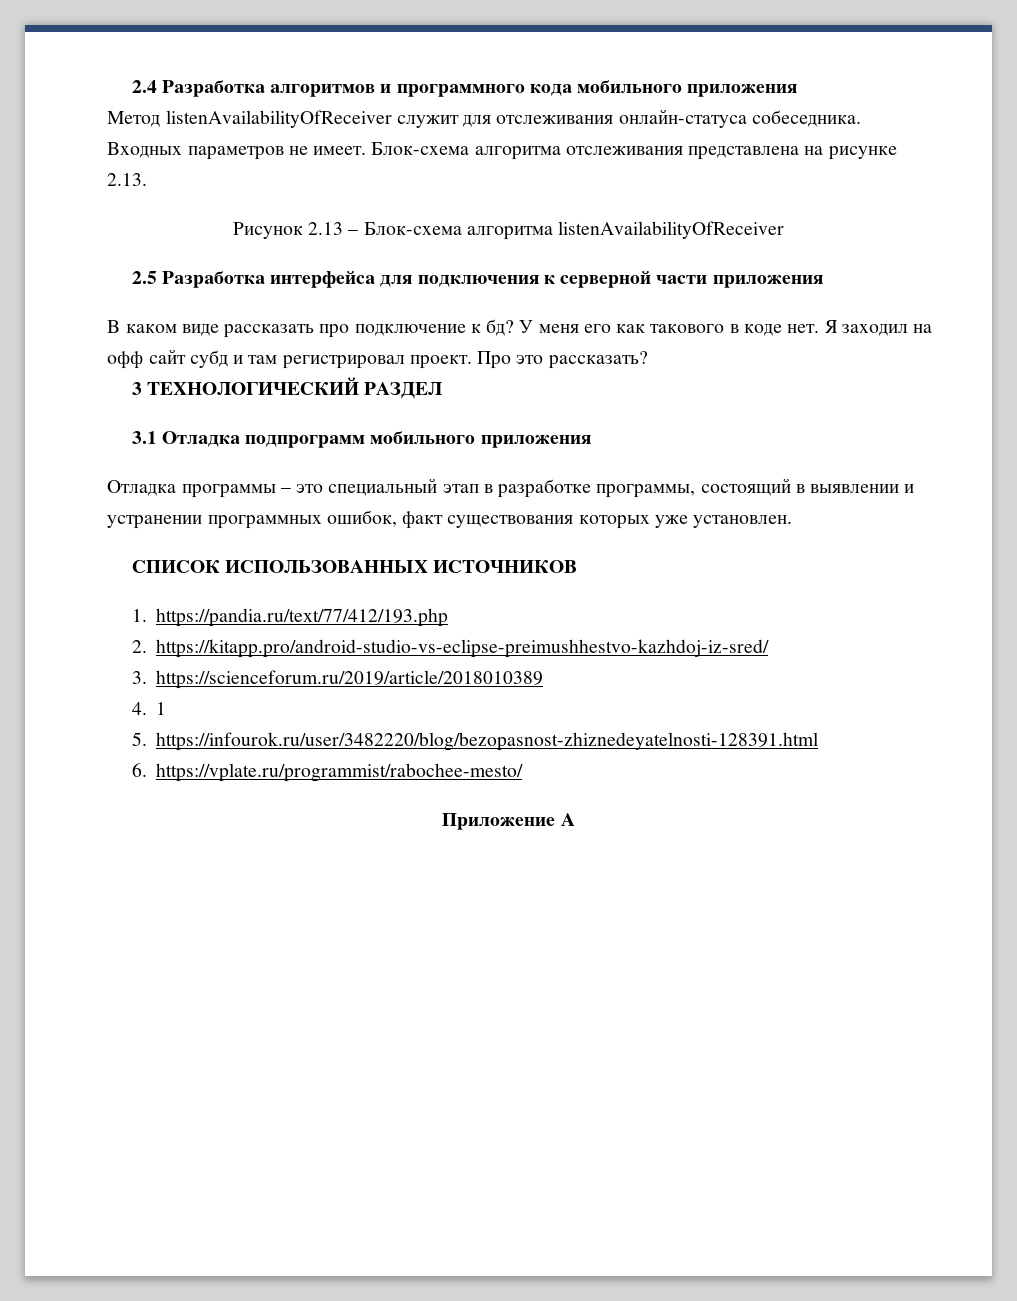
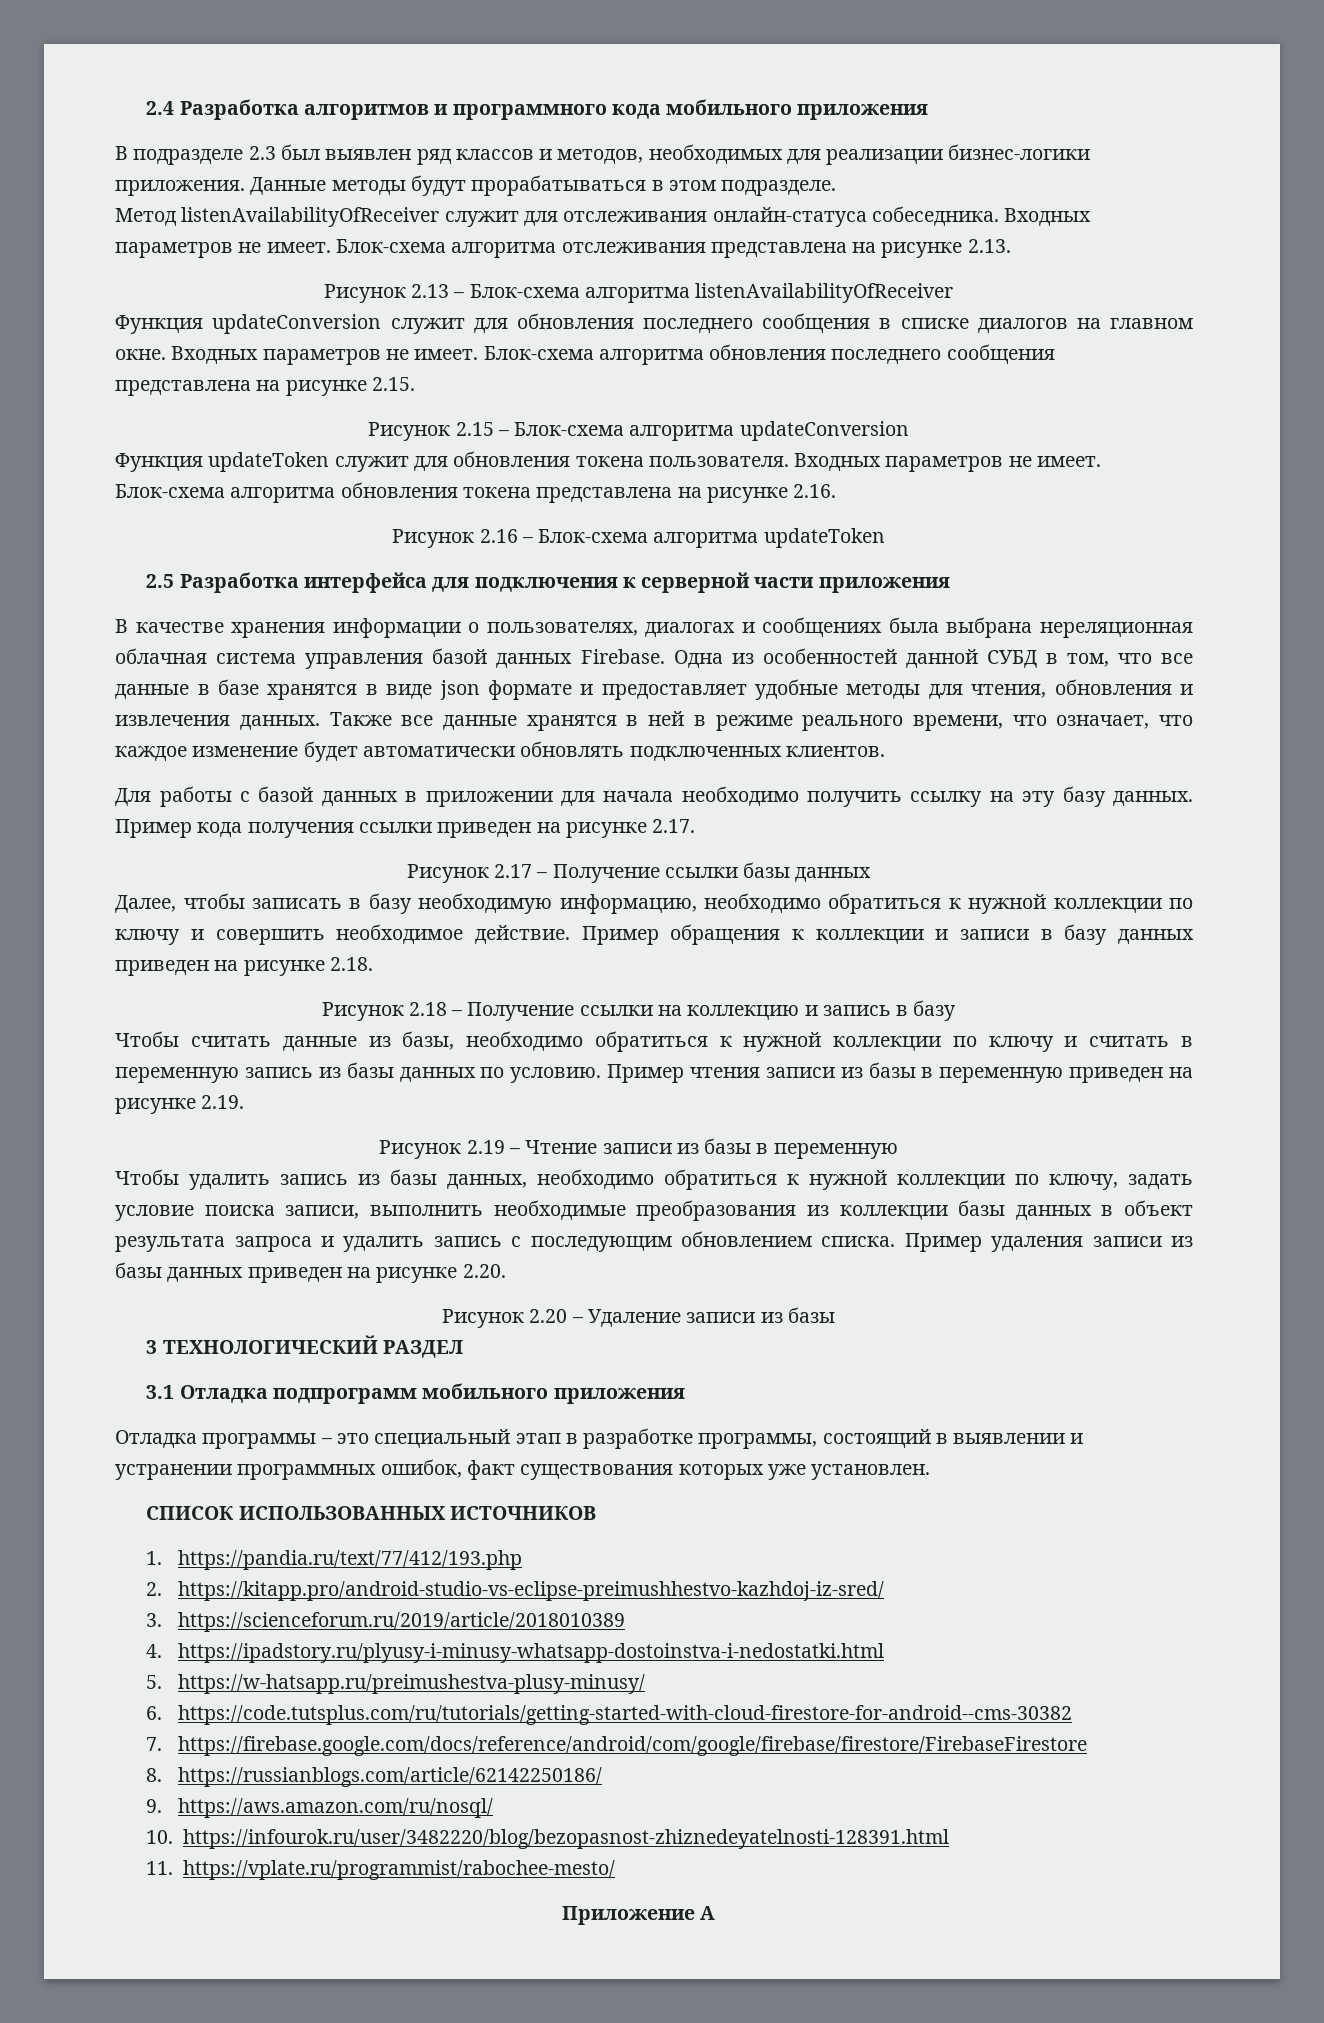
+ В подразделе 2.3 был выявлен ряд классов и методов, необходимых для реализации бизнес-логики приложения. Данные методы будут прорабатываться в этом подразделе.
+ Функция updateConversion служит для обновления последнего сообщения в списке диалогов на главном окне. Входных параметров не имеет. Блок-схема алгоритма обновления последнего сообщения представлена на рисунке 2.15.
+ Рисунок 2.15 – Блок-схема алгоритма updateConversion
+ Функция updateToken служит для обновления токена пользователя. Входных параметров не имеет. Блок-схема алгоритма обновления токена представлена на рисунке 2.16.
+ Рисунок 2.16 – Блок-схема алгоритма updateToken
- В каком виде рассказать про подключение к бд? У меня его как такового в коде нет. Я заходил на офф сайт субд и там регистрировал проект. Про это рассказать?
+ В качестве хранения информации о пользователях, диалогах и сообщениях была выбрана нереляционная облачная система управления базой данных Firebase. Одна из особенностей данной СУБД в том, что все данные в базе хранятся в виде json формате и предоставляет удобные методы для чтения, обновления и извлечения данных. Также все данные хранятся в ней в режиме реального времени, что означает, что каждое изменение будет автоматически обновлять подключенных клиентов.
+ Для работы с базой данных в приложении для начала необходимо получить ссылку на эту базу данных. Пример кода получения ссылки приведен на рисунке 2.17.
+ Рисунок 2.17 – Получение ссылки базы данных
+ Далее, чтобы записать в базу необходимую информацию, необходимо обратиться к нужной коллекции по ключу и совершить необходимое действие. Пример обращения к коллекции и записи в базу данных приведен на рисунке 2.18.
+ Рисунок 2.18 – Получение ссылки на коллекцию и запись в базу
+ Чтобы считать данные из базы, необходимо обратиться к нужной коллекции по ключу и считать в переменную запись из базы данных по условию. Пример чтения записи из базы в переменную приведен на рисунке 2.19.
+ Рисунок 2.19 – Чтение записи из базы в переменную
+ Чтобы удалить запись из базы данных, необходимо обратиться к нужной коллекции по ключу, задать условие поиска записи, выполнить необходимые преобразования из коллекции базы данных в объект результата запроса и удалить запись с последующим обновлением списка. Пример удаления записи из базы данных приведен на рисунке 2.20.
+ Рисунок 2.20 – Удаление записи из базы
- 4. 1
- 5. https://infourok.ru/user/3482220/blog/bezopasnost-zhiznedeyatelnosti-128391.html
+ 4. https://ipadstory.ru/plyusy-i-minusy-whatsapp-dostoinstva-i-nedostatki.html
+ 5. https://w-hatsapp.ru/preimushestva-plusy-minusy/
+ 6. https://code.tutsplus.com/ru/tutorials/getting-started-with-cloud-firestore-for-android--cms-30382
+ 7. https://firebase.google.com/docs/reference/android/com/google/firebase/firestore/FirebaseFirestore
+ 8. https://russianblogs.com/article/62142250186/
+ 9. https://aws.amazon.com/ru/nosql/
+ 10. https://infourok.ru/user/3482220/blog/bezopasnost-zhiznedeyatelnosti-128391.html
- 6. https://vplate.ru/programmist/rabochee-mesto/
+ 11. https://vplate.ru/programmist/rabochee-mesto/

